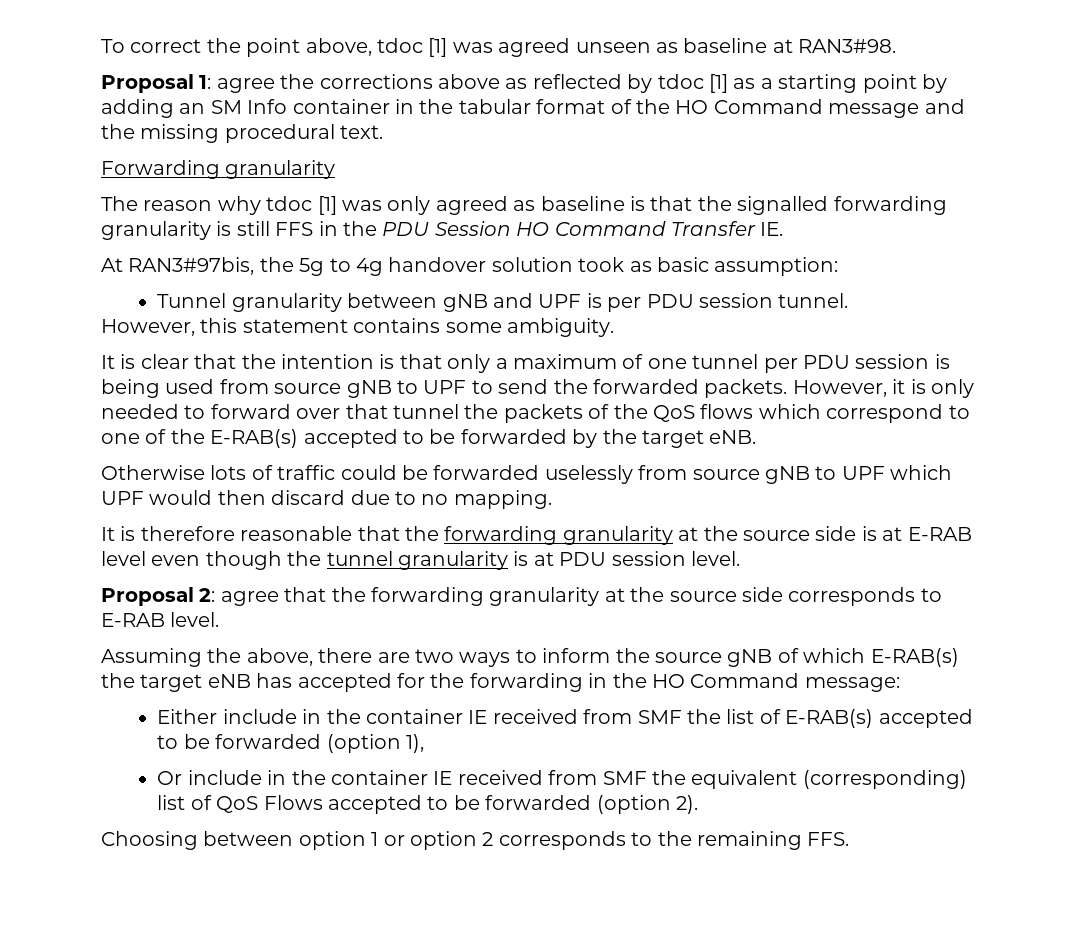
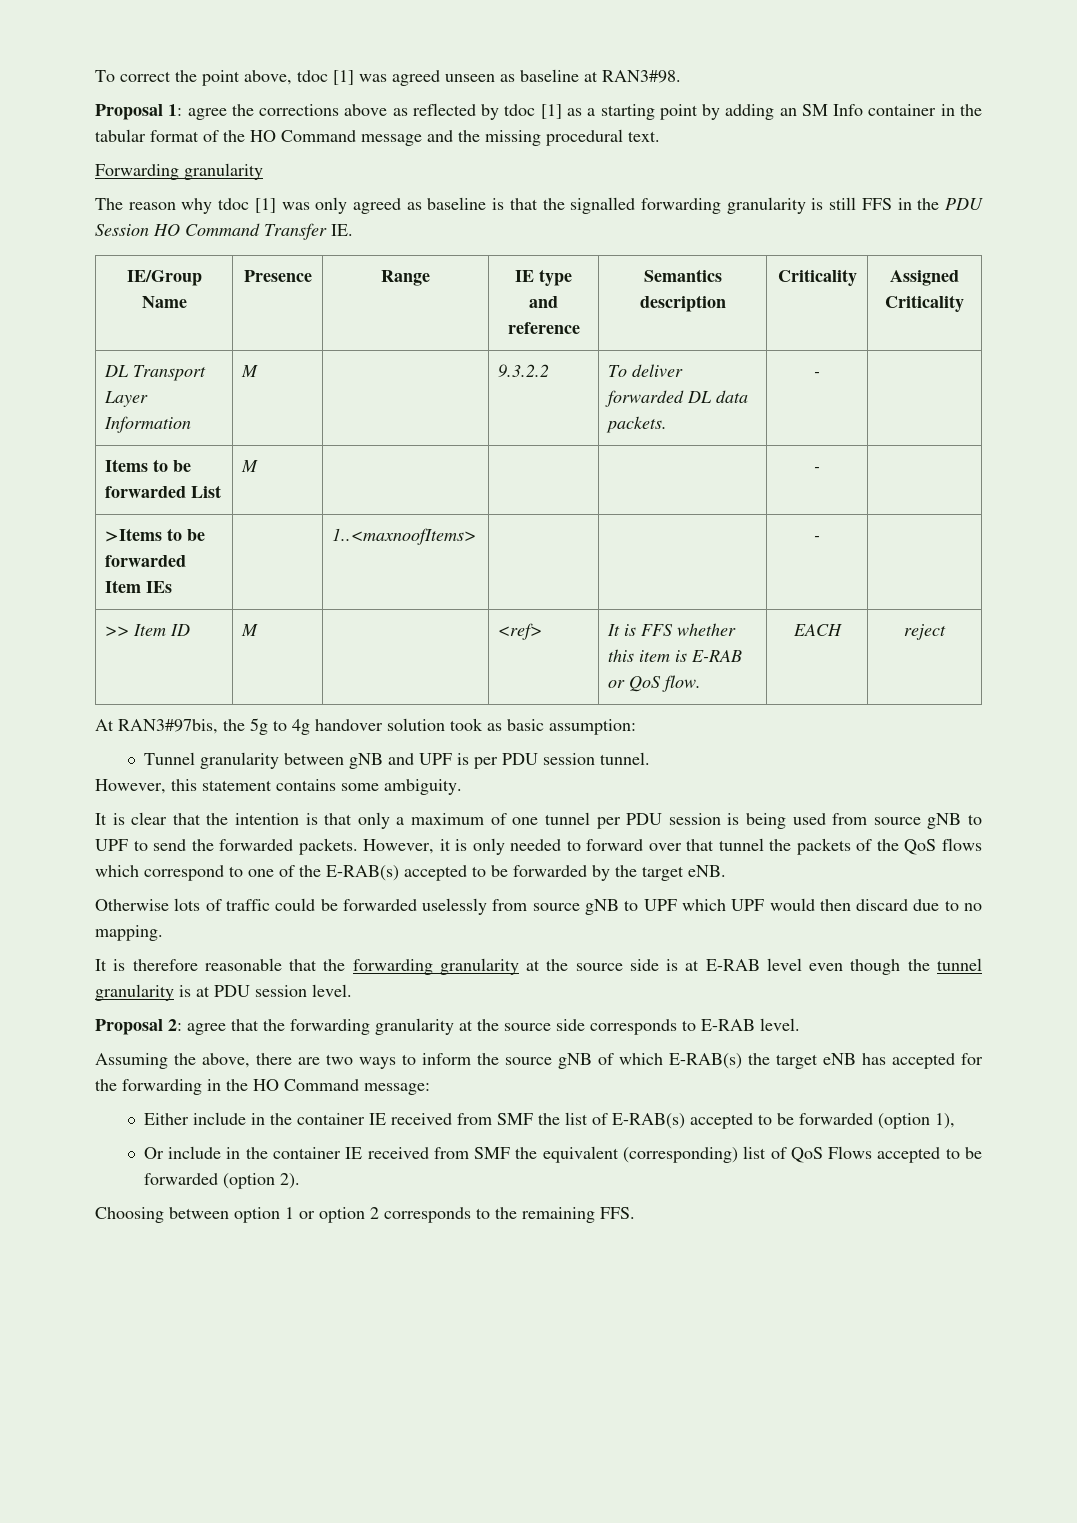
+ IE/Group Name | Presence | Range | IE type and reference | Semantics description | Criticality | Assigned Criticality
+ DL Transport Layer Information | M | | 9.3.2.2 | To deliver forwarded DL data packets. | - |
+ Items to be forwarded List | M | | | | - |
+ >Items to be forwarded Item IEs | | 1..<maxnoofItems> | | | - |
+ >> Item ID | M | | <ref> | It is FFS whether this item is E-RAB or QoS flow. | EACH | reject

